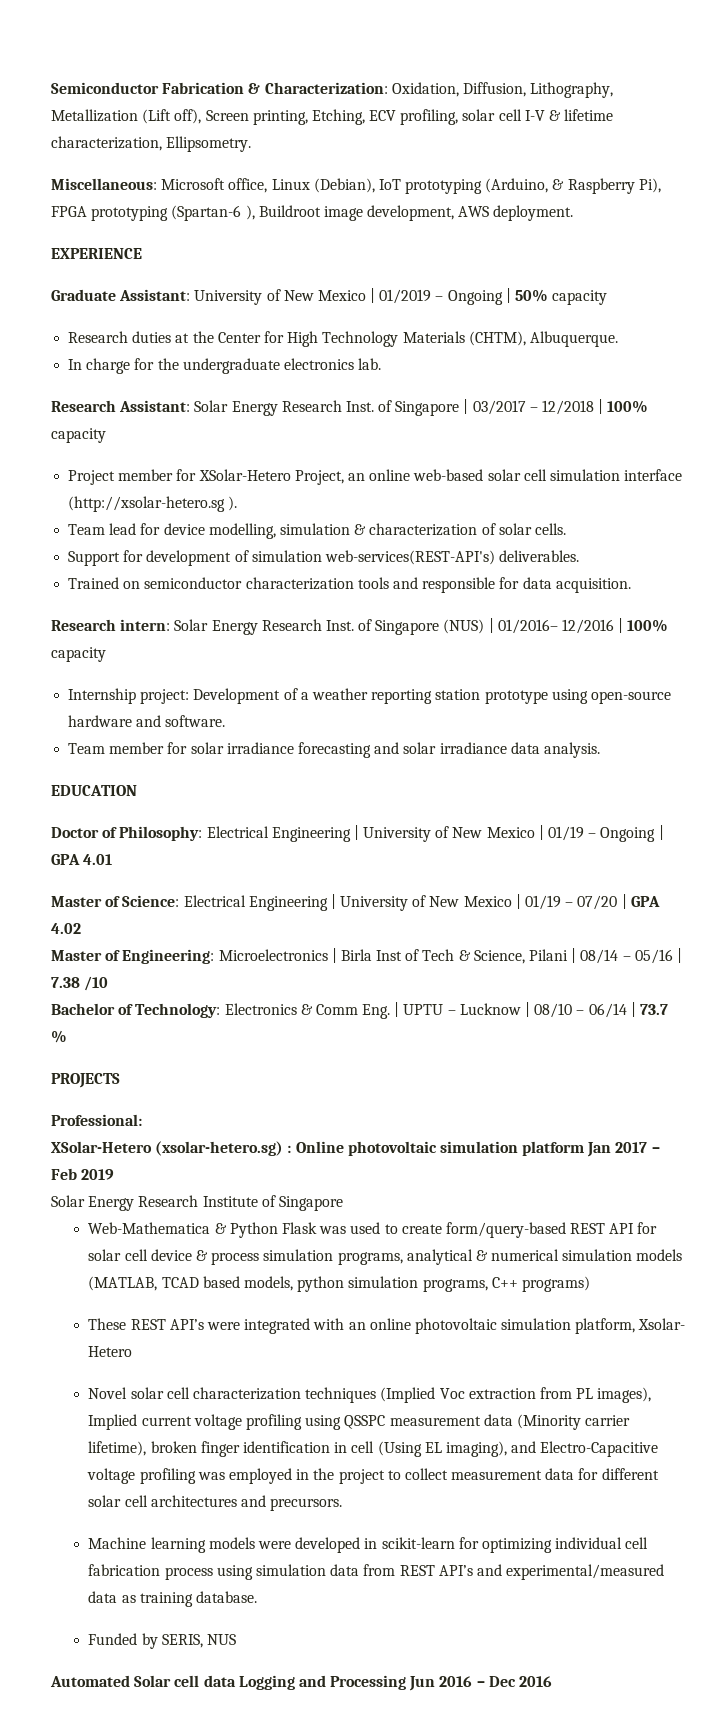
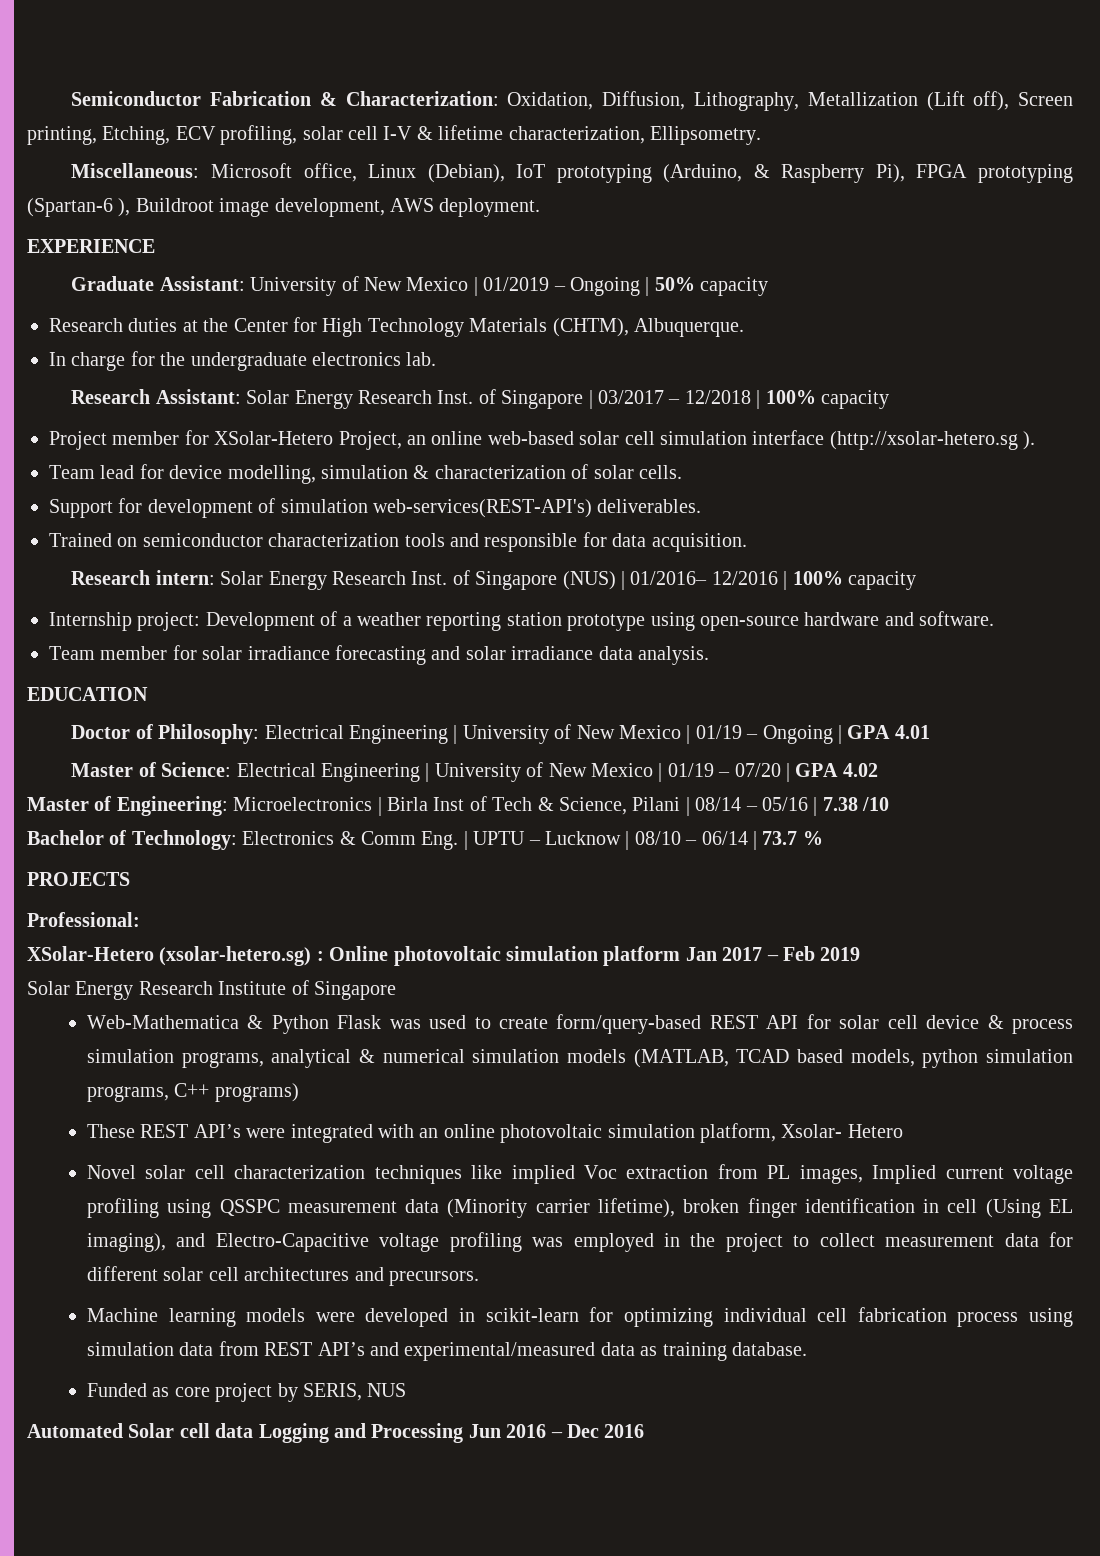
- Novel solar cell characterization techniques (Implied Voc extraction from PL images), Implied current voltage profiling using QSSPC measurement data (Minority carrier lifetime), broken finger identification in cell (Using EL imaging), and Electro-Capacitive voltage profiling was employed in the project to collect measurement data for different solar cell architectures and precursors.
+ Novel solar cell characterization techniques like implied Voc extraction from PL images, Implied current voltage profiling using QSSPC measurement data (Minority carrier lifetime), broken finger identification in cell (Using EL imaging), and Electro-Capacitive voltage profiling was employed in the project to collect measurement data for different solar cell architectures and precursors.
- Funded by SERIS, NUS
+ Funded as core project by SERIS, NUS

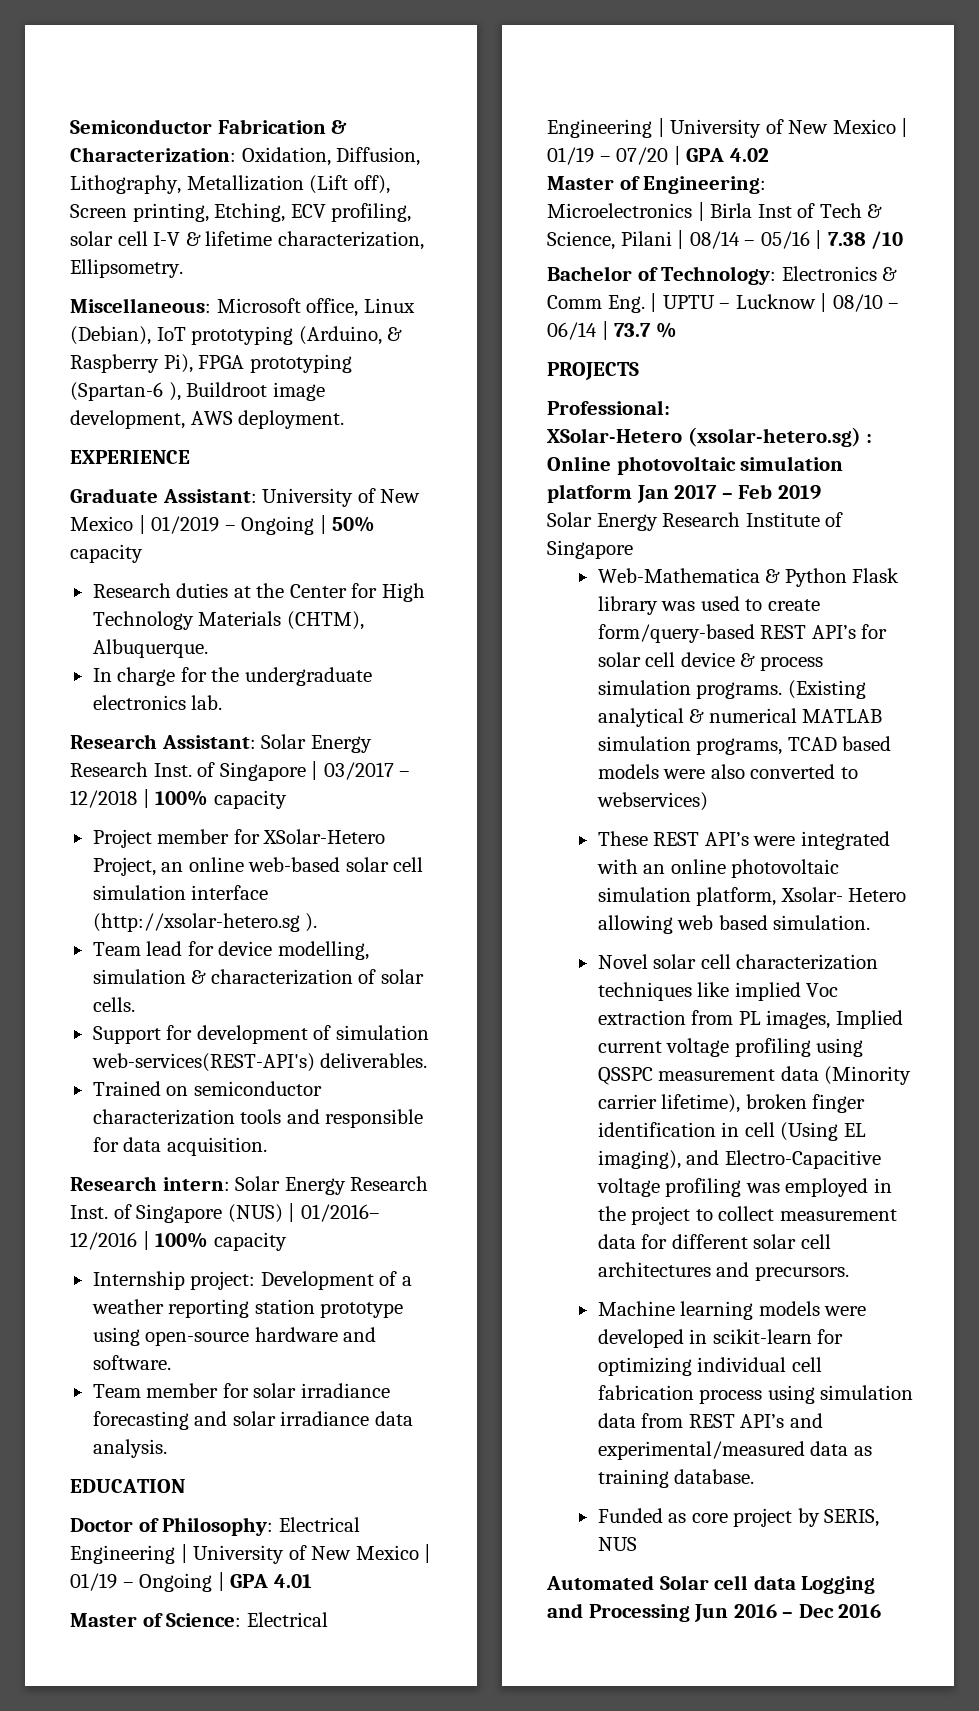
- Web-Mathematica & Python Flask was used to create form/query-based REST API for solar cell device & process simulation programs, analytical & numerical simulation models (MATLAB, TCAD based models, python simulation programs, C++ programs)
+ Web-Mathematica & Python Flask library was used to create form/query-based REST API’s for solar cell device & process simulation programs. (Existing analytical & numerical MATLAB simulation programs, TCAD based models were also converted to webservices)
- These REST API’s were integrated with an online photovoltaic simulation platform, Xsolar- Hetero
+ These REST API’s were integrated with an online photovoltaic simulation platform, Xsolar- Hetero allowing web based simulation.

